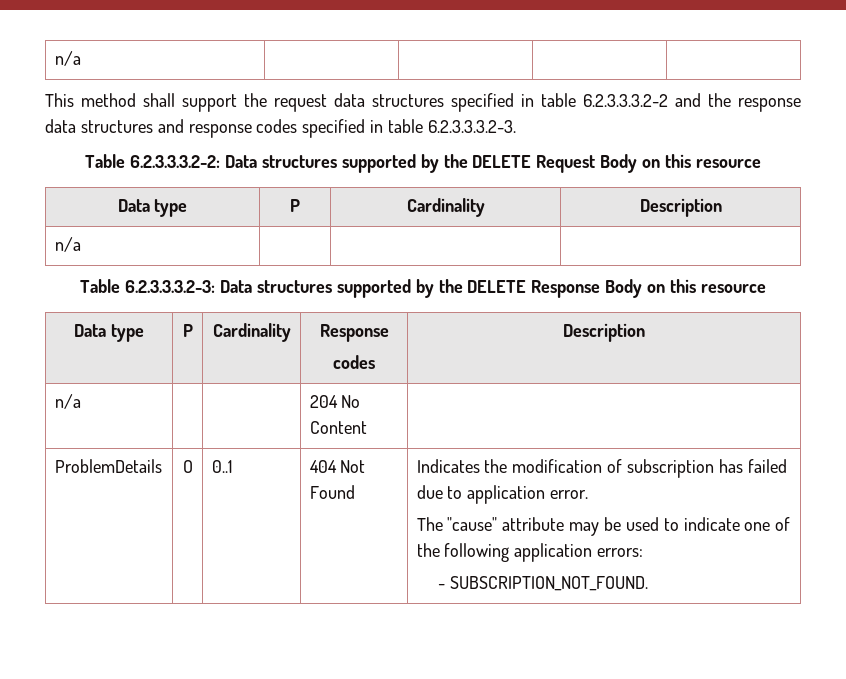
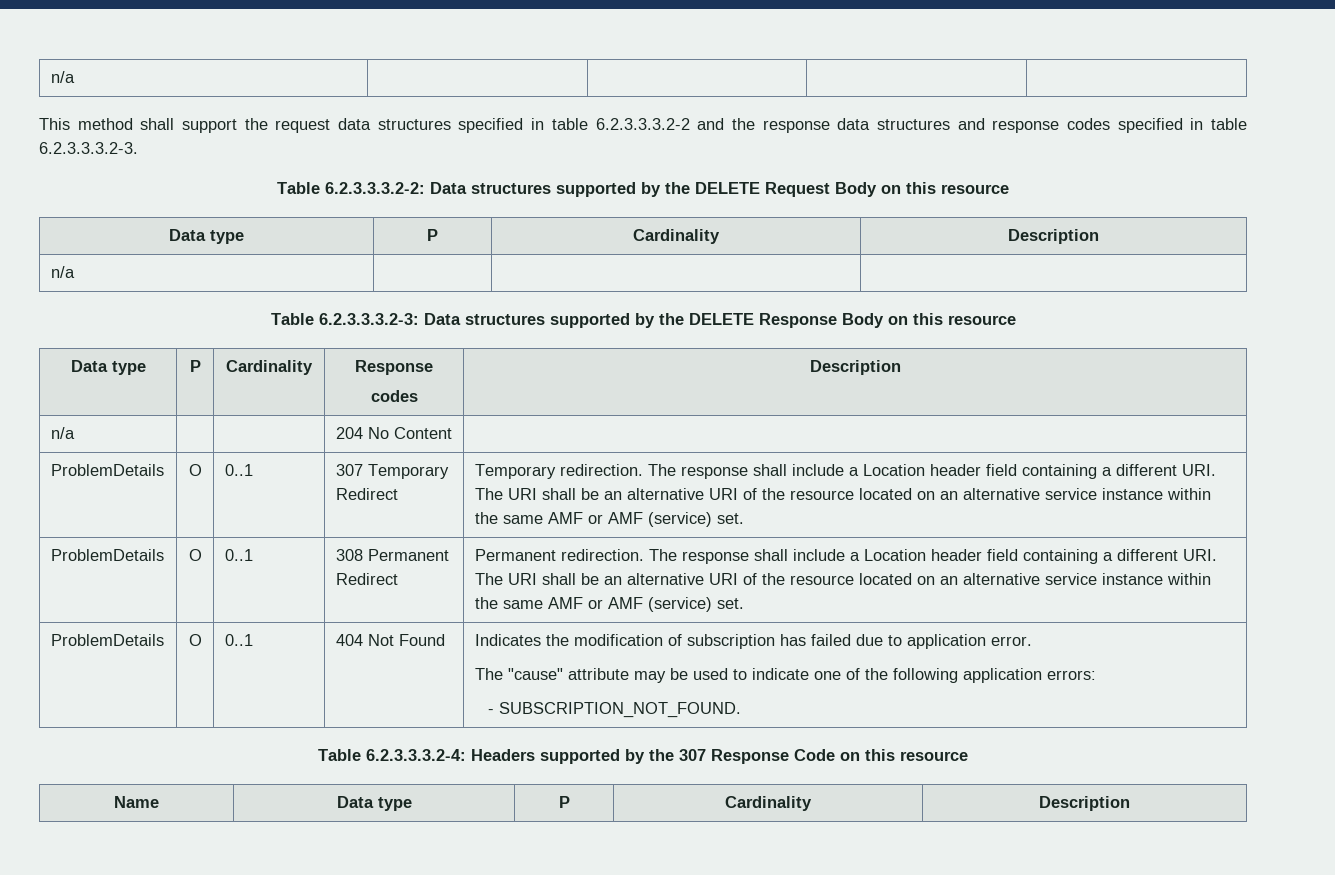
+ ProblemDetails | O | 0..1 | 307 Temporary Redirect | Temporary redirection. The response shall include a Location header field containing a different URI. The URI shall be an alternative URI of the resource located on an alternative service instance within the same AMF or AMF (service) set.
+ ProblemDetails | O | 0..1 | 308 Permanent Redirect | Permanent redirection. The response shall include a Location header field containing a different URI. The URI shall be an alternative URI of the resource located on an alternative service instance within the same AMF or AMF (service) set.
+ Table 6.2.3.3.3.2-4: Headers supported by the 307 Response Code on this resource
+ Name | Data type | P | Cardinality | Description

